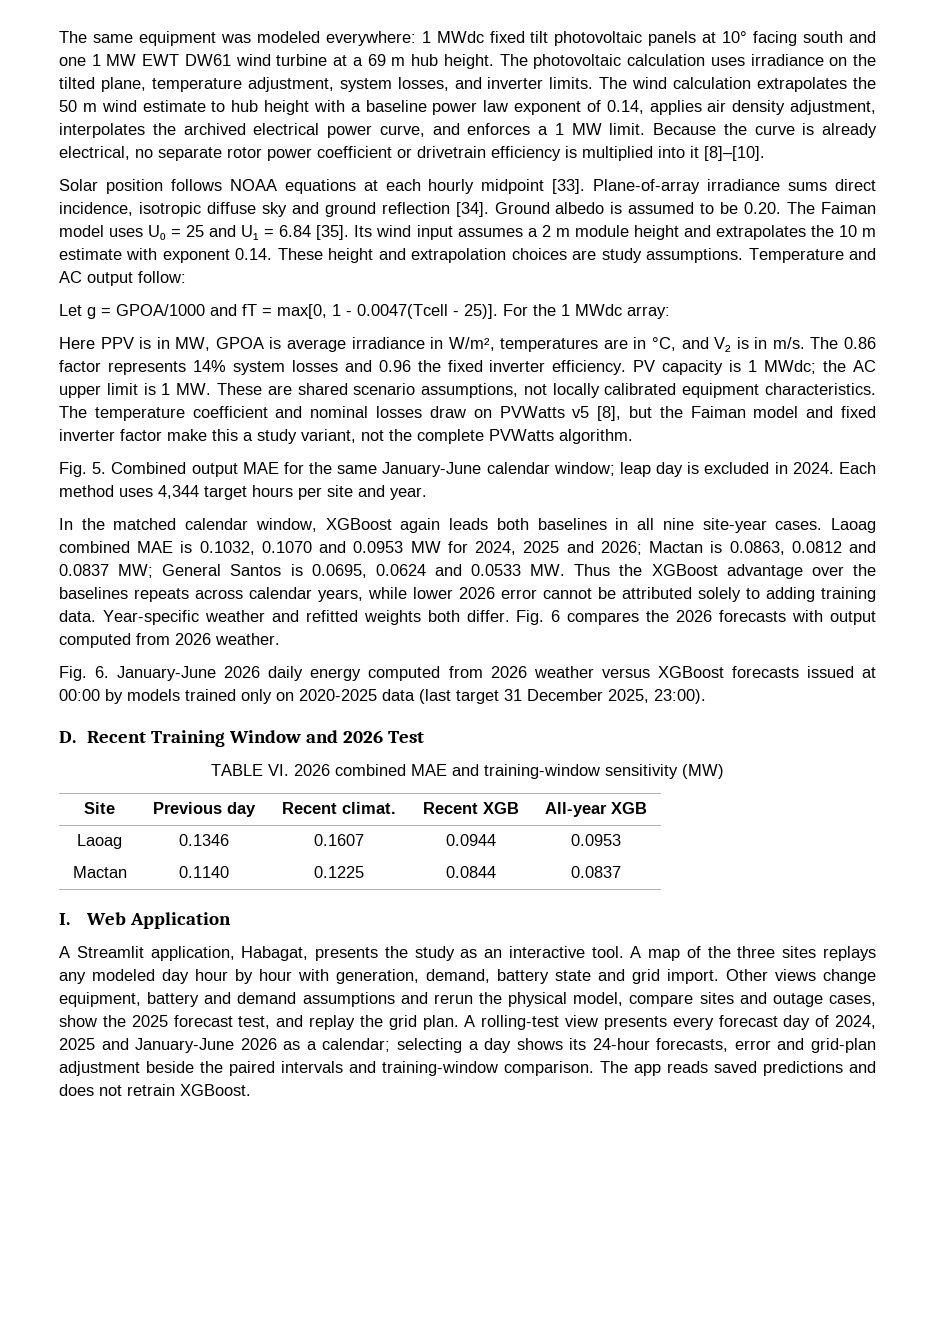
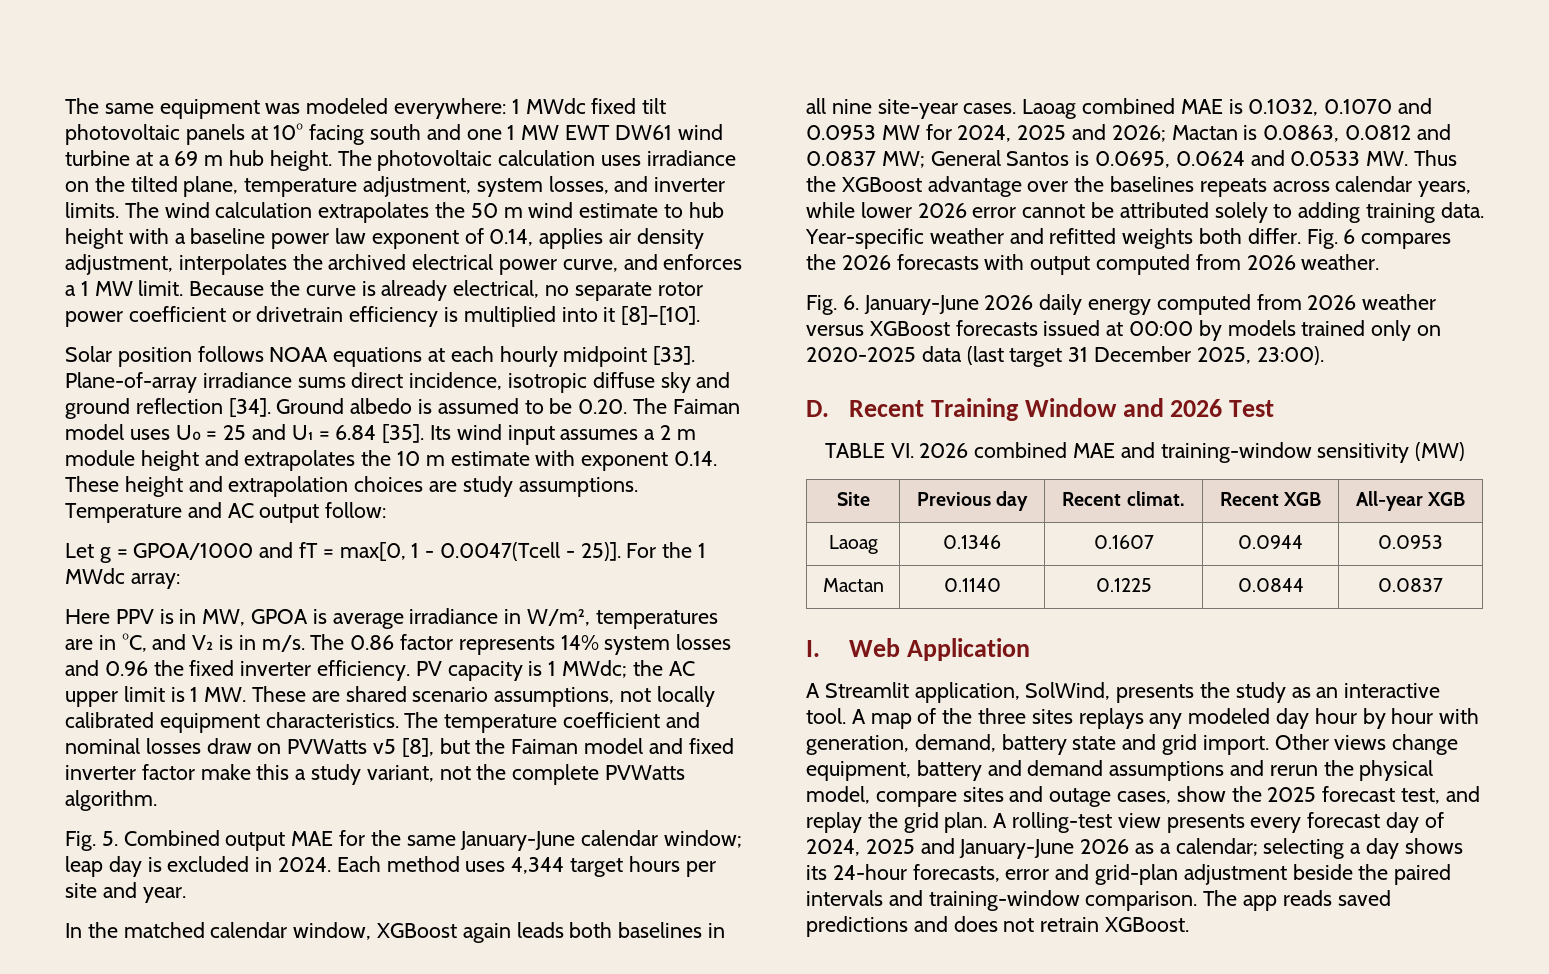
- A Streamlit application, Habagat, presents the study as an interactive tool.
+ A Streamlit application, SolWind, presents the study as an interactive tool.

